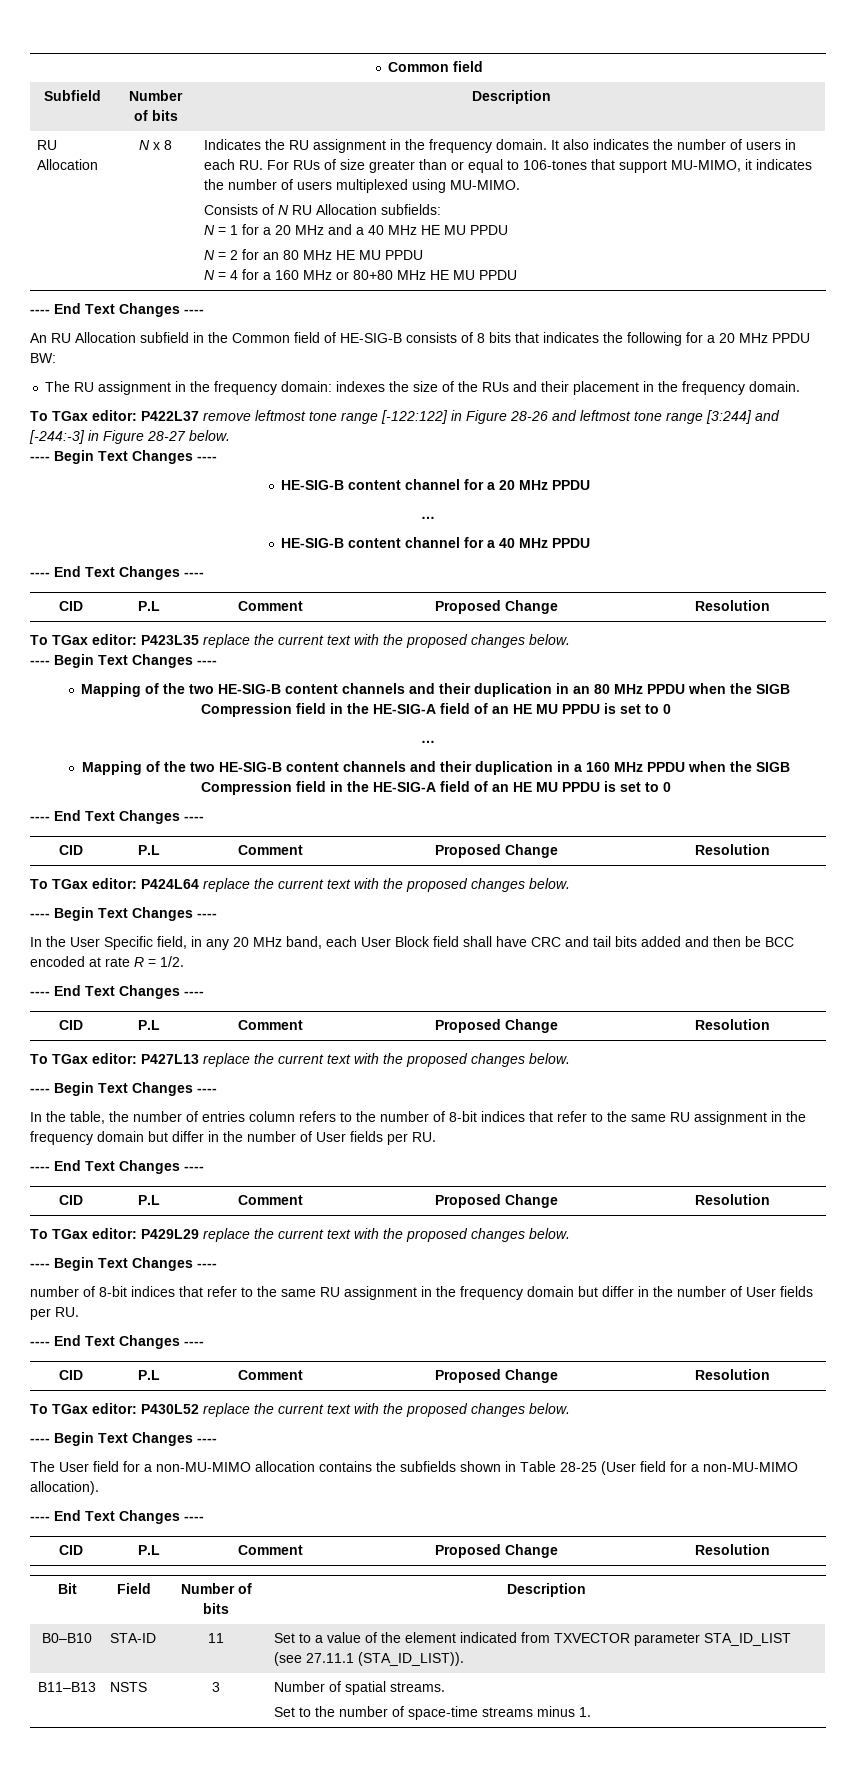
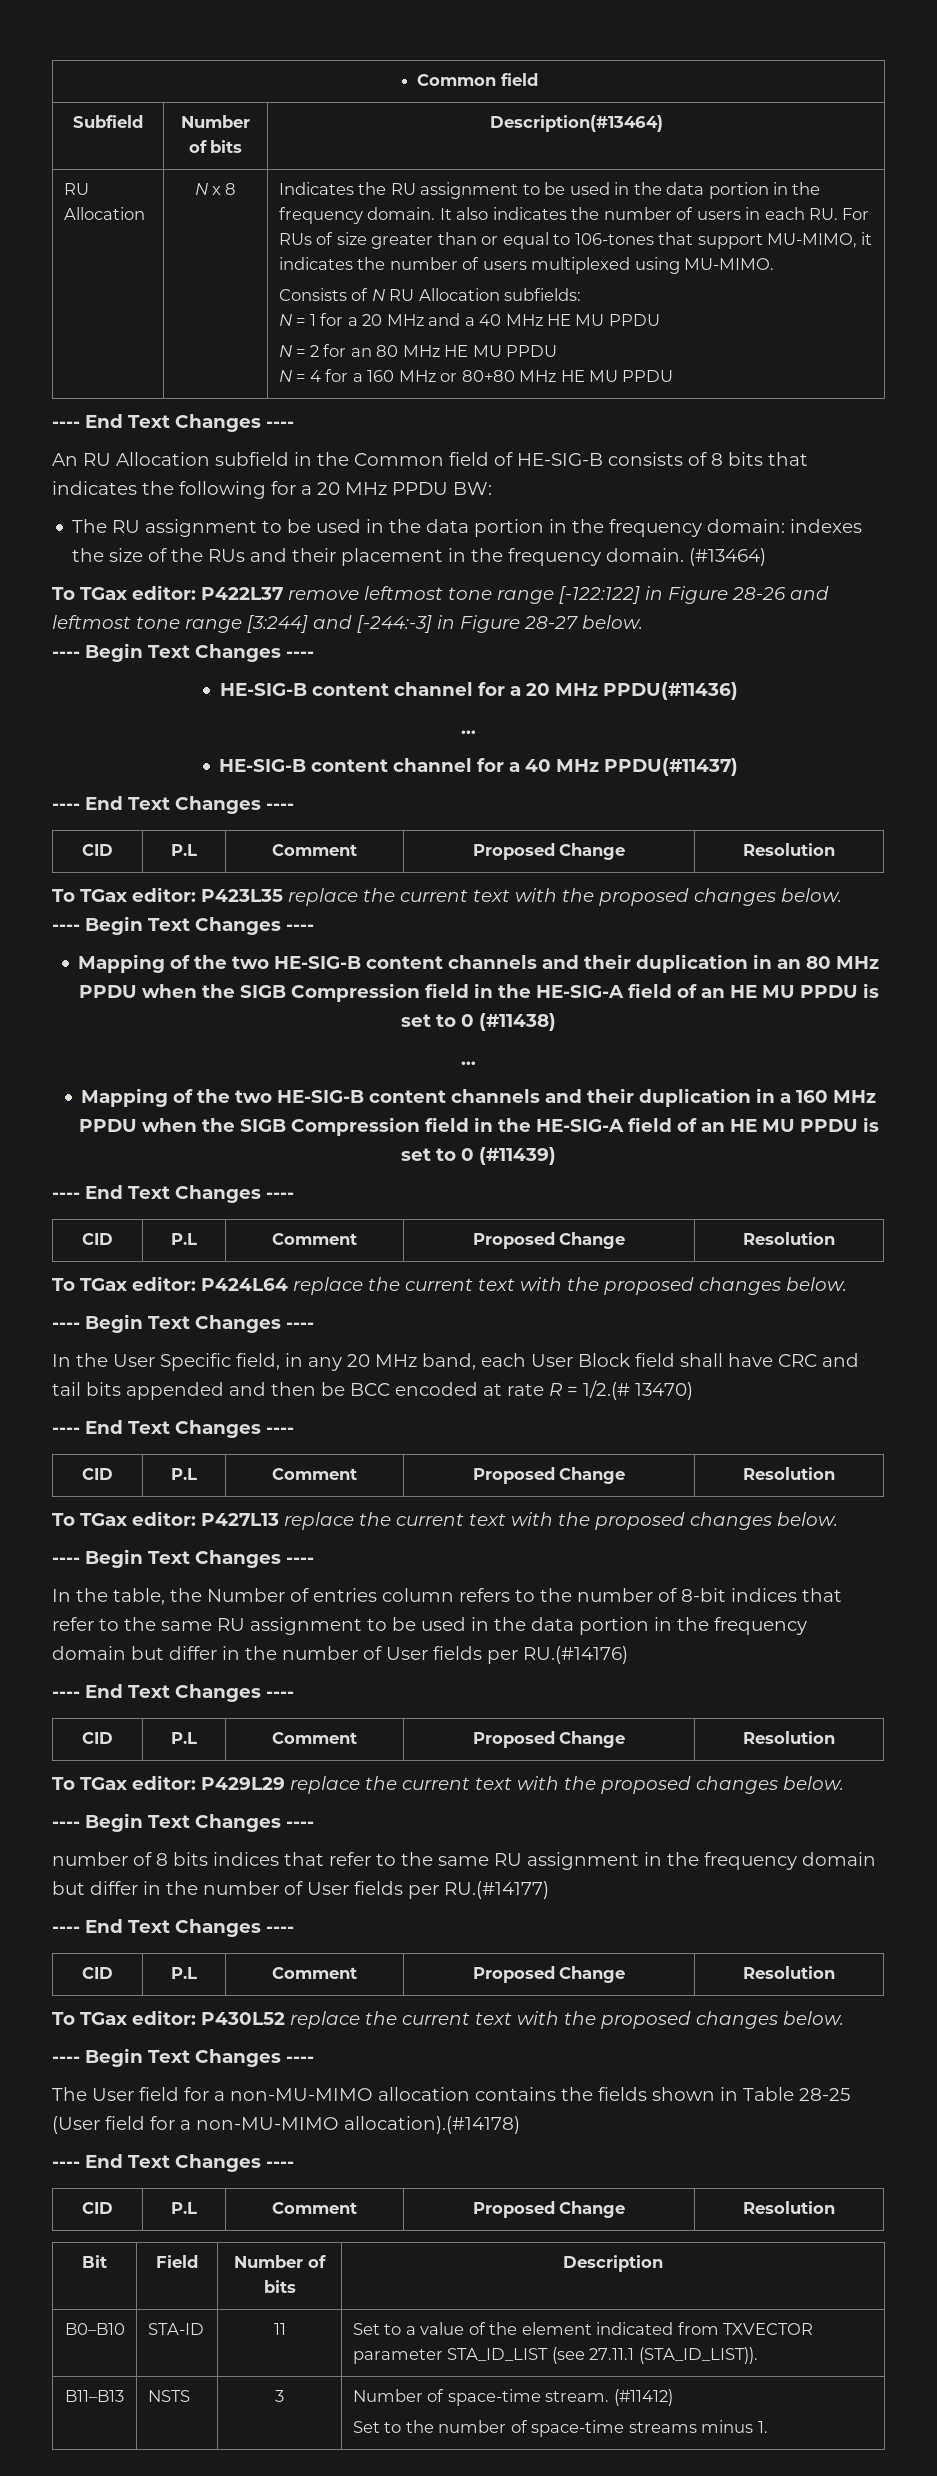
- Subfield | Number of bits | Description
+ Subfield | Number of bits | Description(#13464)
- Indicates the RU assignment in the frequency domain.
+ Indicates the RU assignment to be used in the data portion in the frequency domain.
- The RU assignment in the frequency domain: indexes the size of the RUs and their placement in the frequency domain.
+ The RU assignment to be used in the data portion in the frequency domain: indexes the size of the RUs and their placement in the frequency domain. (#13464)
- HE-SIG-B content channel for a 20 MHz PPDU
+ HE-SIG-B content channel for a 20 MHz PPDU(#11436)
- HE-SIG-B content channel for a 40 MHz PPDU
+ HE-SIG-B content channel for a 40 MHz PPDU(#11437)
- Mapping of the two HE-SIG-B content channels and their duplication in an 80 MHz PPDU when the SIGB Compression field in the HE-SIG-A field of an HE MU PPDU is set to 0
+ Mapping of the two HE-SIG-B content channels and their duplication in an 80 MHz PPDU when the SIGB Compression field in the HE-SIG-A field of an HE MU PPDU is set to 0 (#11438)
- Mapping of the two HE-SIG-B content channels and their duplication in a 160 MHz PPDU when the SIGB Compression field in the HE-SIG-A field of an HE MU PPDU is set to 0
+ Mapping of the two HE-SIG-B content channels and their duplication in a 160 MHz PPDU when the SIGB Compression field in the HE-SIG-A field of an HE MU PPDU is set to 0 (#11439)
- In the User Specific field, in any 20 MHz band, each User Block field shall have CRC and tail bits added and then be BCC encoded at rate R = 1/2.
+ In the User Specific field, in any 20 MHz band, each User Block field shall have CRC and tail bits appended and then be BCC encoded at rate R = 1/2.(# 13470)
- In the table, the number of entries column refers to the number of 8-bit indices that refer to the same RU assignment in the frequency domain but differ in the number of User fields per RU.
+ In the table, the Number of entries column refers to the number of 8-bit indices that refer to the same RU assignment to be used in the data portion in the frequency domain but differ in the number of User fields per RU.(#14176)
  To TGax editor: P429L29 replace the current text with the proposed changes below.
  ---- Begin Text Changes ----
- number of 8-bit indices that refer to the same RU assignment in the frequency domain but differ in the number of User fields per RU.
+ number of 8 bits indices that refer to the same RU assignment in the frequency domain but differ in the number of User fields per RU.(#14177)
- The User field for a non-MU-MIMO allocation contains the subfields shown in Table 28-25 (User field for a non-MU-MIMO allocation).
+ The User field for a non-MU-MIMO allocation contains the fields shown in Table 28-25 (User field for a non-MU-MIMO allocation).(#14178)
- B11–B13 | NSTS | 3 | Number of spatial streams.
+ B11–B13 | NSTS | 3 | Number of space-time stream. (#11412)

